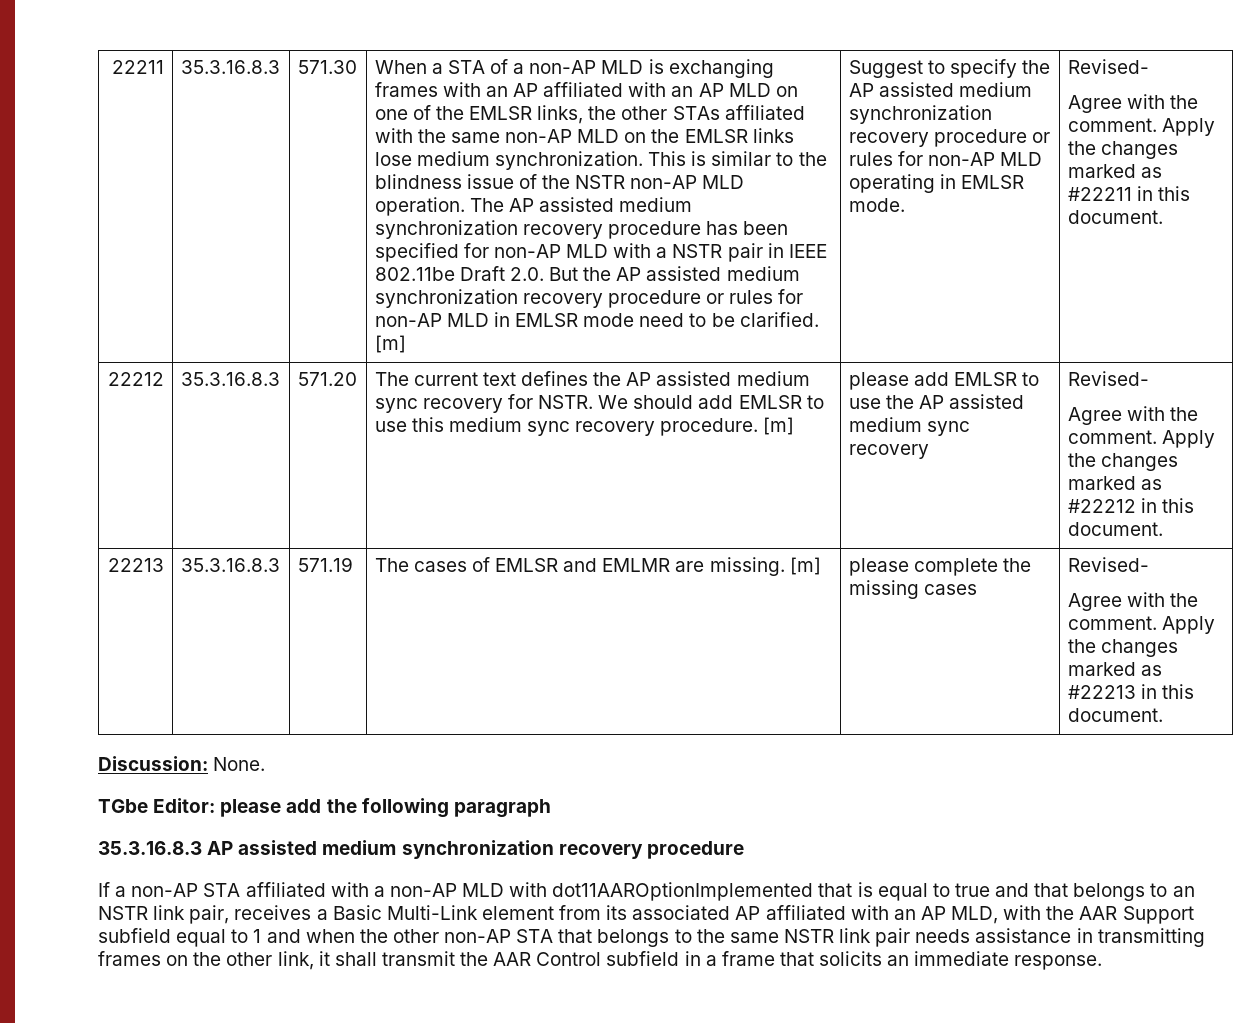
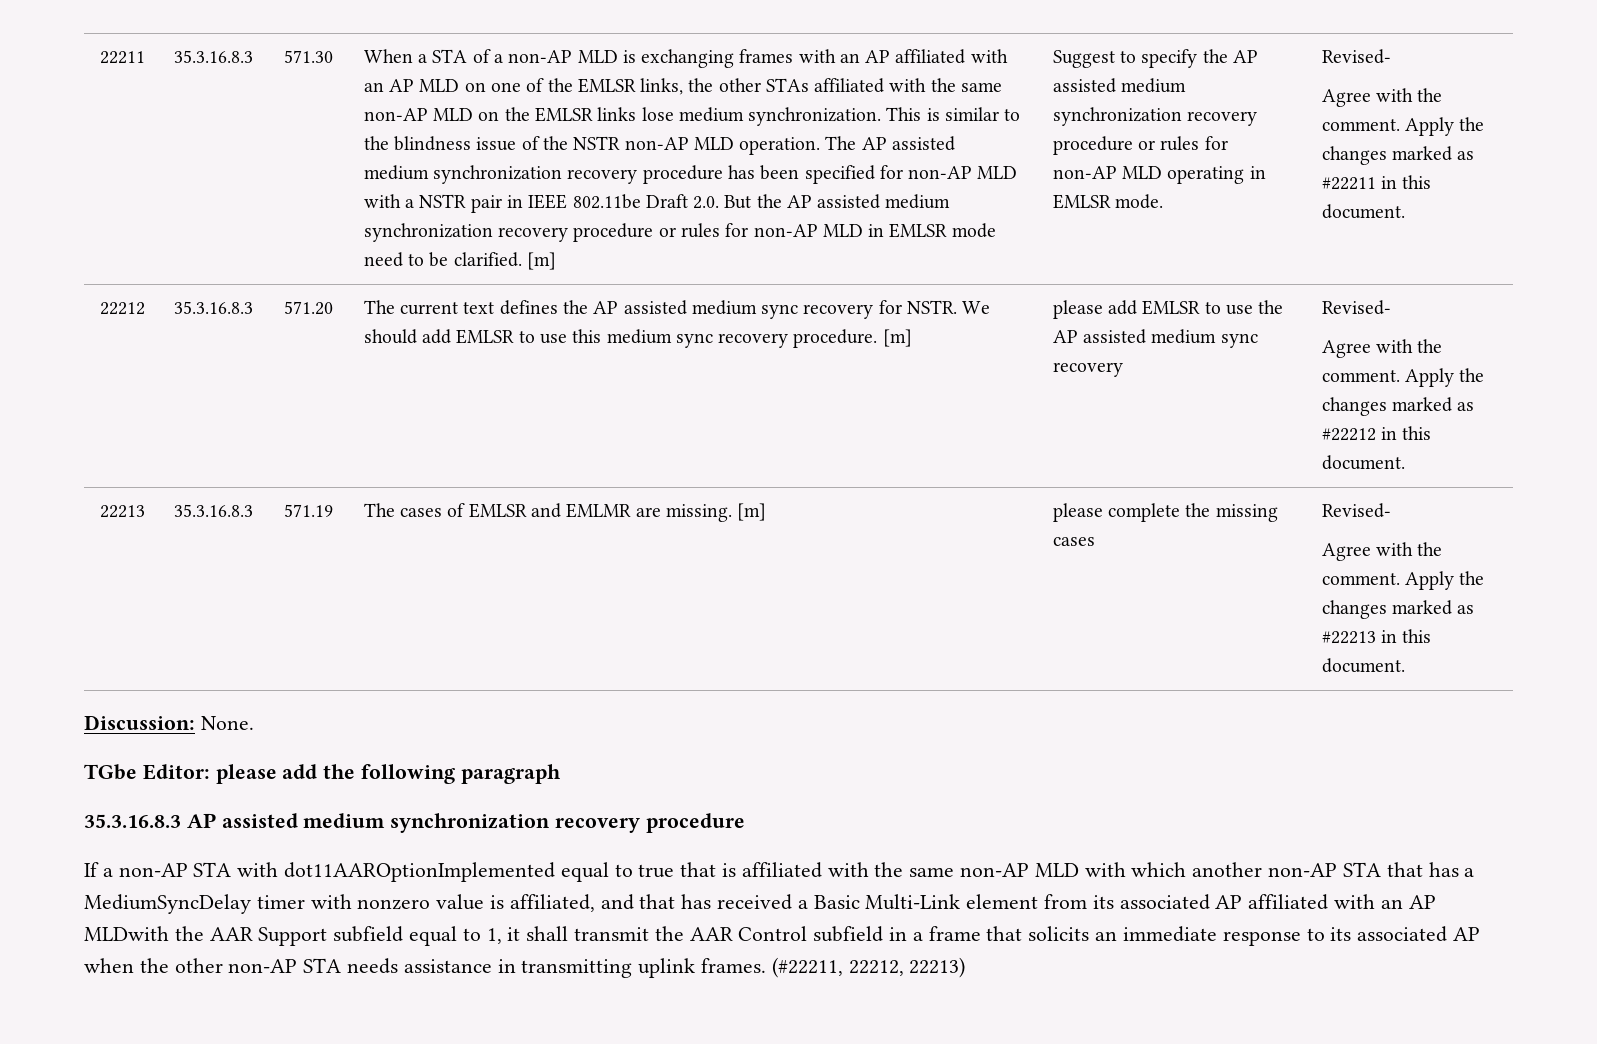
- If a non-AP STA affiliated with a non-AP MLD with dot11AAROptionImplemented that is equal to true and that belongs to an NSTR link pair, receives a Basic Multi-Link element from its associated AP affiliated with an AP MLD, with the AAR Support subfield equal to 1 and when the other non-AP STA that belongs to the same NSTR link pair needs assistance in transmitting frames on the other link, it shall transmit the AAR Control subfield in a frame that solicits an immediate response.
+ If a non-AP STA with dot11AAROptionImplemented equal to true that is affiliated with the same non-AP MLD with which another non-AP STA that has a MediumSyncDelay timer with nonzero value is affiliated, and that has received a Basic Multi-Link element from its associated AP affiliated with an AP MLDwith the AAR Support subfield equal to 1, it shall transmit the AAR Control subfield in a frame that solicits an immediate response to its associated AP when the other non-AP STA needs assistance in transmitting uplink frames. (#22211, 22212, 22213)

